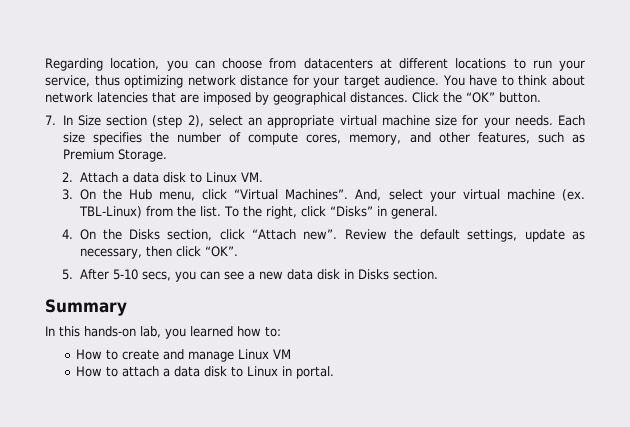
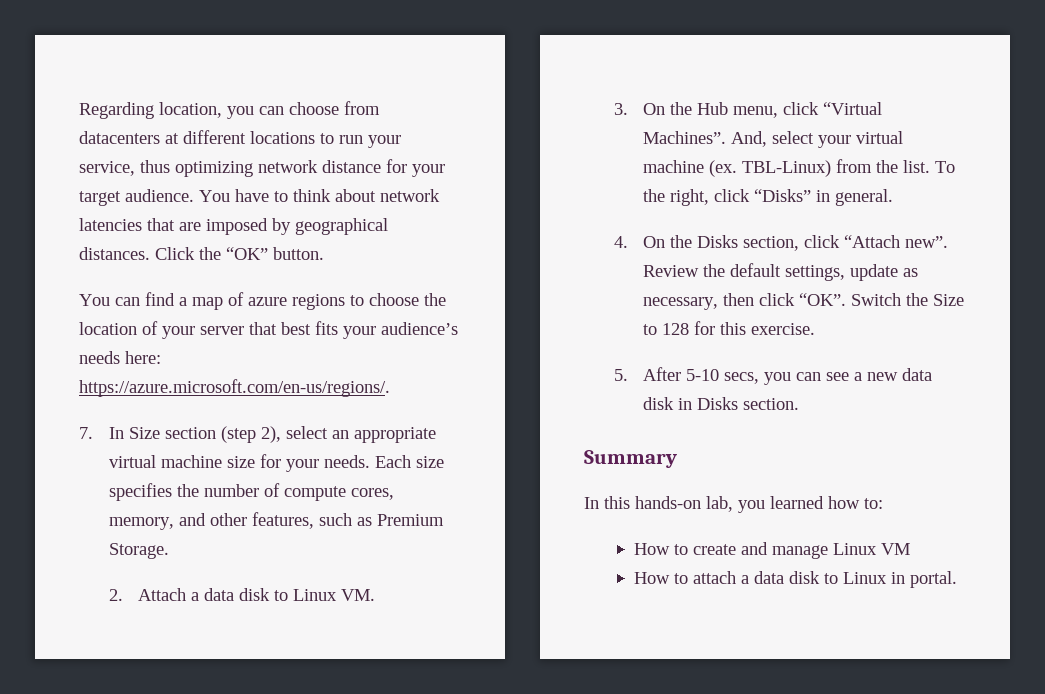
+ You can find a map of azure regions to choose the location of your server that best fits your audience’s needs here: https://azure.microsoft.com/en-us/regions/.
- Review the default settings, update as necessary, then click “OK”.
+ Review the default settings, update as necessary, then click “OK”. Switch the Size to 128 for this exercise.

